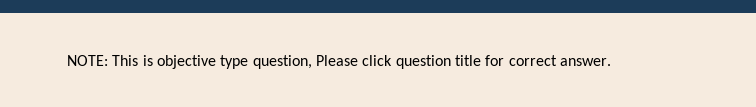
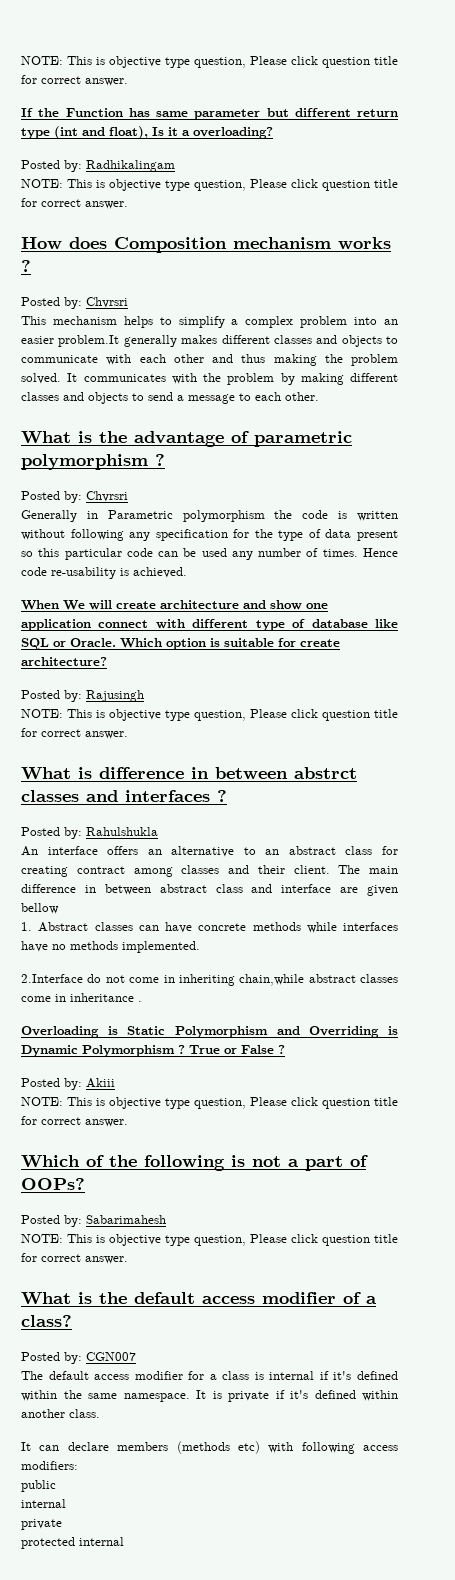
+ If the Function has same parameter but different return type (int and float), Is it a overloading?
+ Posted by: Radhikalingam
+ NOTE: This is objective type question, Please click question title for correct answer.
+ How does Composition mechanism works ?
+ Posted by: Chvrsri
+ This mechanism helps to simplify a complex problem into an easier problem.It generally makes different classes and objects to communicate with each other and thus making the problem solved. It communicates with the problem by making different classes and objects to send a message to each other.
+ What is the advantage of parametric polymorphism ?
+ Posted by: Chvrsri
+ Generally in Parametric polymorphism the code is written without following any specification for the type of data present so this particular code can be used any number of times. Hence code re-usability is achieved.
+ When We will create architecture and show one application connect with different type of database like SQL or Oracle. Which option is suitable for create architecture?
+ Posted by: Rajusingh
+ NOTE: This is objective type question, Please click question title for correct answer.
+ What is difference in between abstrct classes and interfaces ?
+ Posted by: Rahulshukla
+ An interface offers an alternative to an abstract class for creating contract among classes and their client. The main difference in between abstract class and interface are given bellow
+ 1. Abstract classes can have concrete methods while interfaces have no methods implemented.
+ 2.Interface do not come in inheriting chain,while abstract classes come in inheritance .
+ Overloading is Static Polymorphism and Overriding is Dynamic Polymorphism ? True or False ?
+ Posted by: Akiii
+ NOTE: This is objective type question, Please click question title for correct answer.
+ Which of the following is not a part of OOPs?
+ Posted by: Sabarimahesh
+ NOTE: This is objective type question, Please click question title for correct answer.
+ What is the default access modifier of a class?
+ Posted by: CGN007
+ The default access modifier for a class is internal if it's defined within the same namespace. It is private if it's defined within another class.
+ It can declare members (methods etc) with following access modifiers:
+ public
+ internal
+ private
+ protected internal

